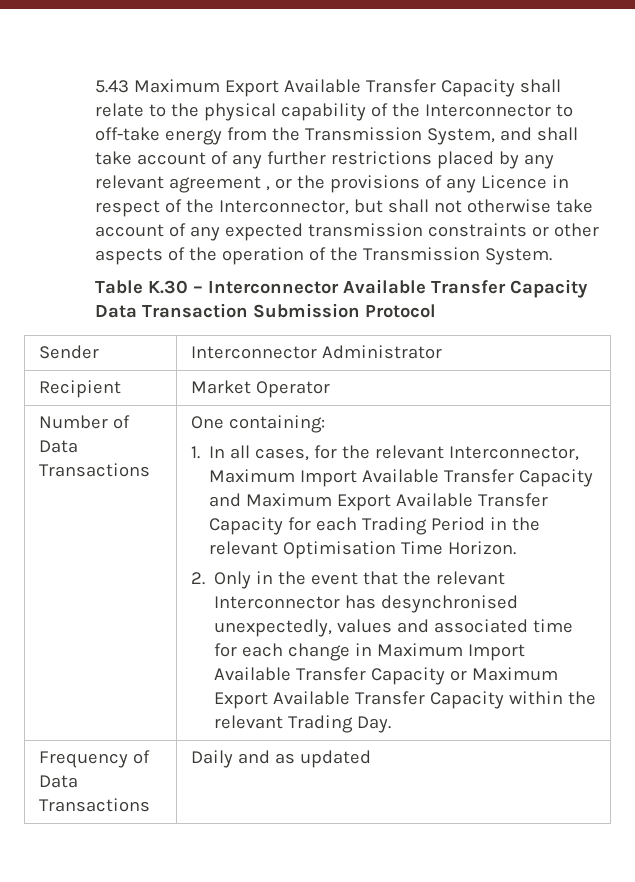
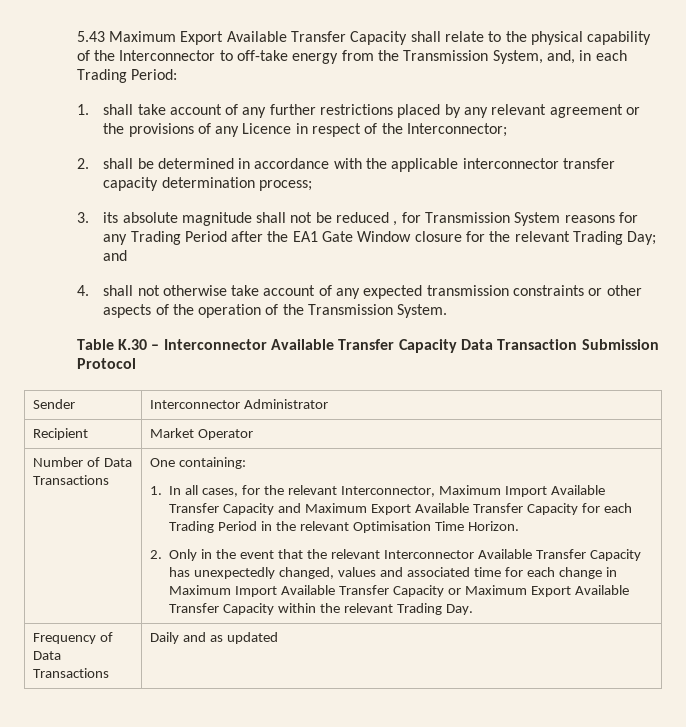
- 5.43 Maximum Export Available Transfer Capacity shall relate to the physical capability of the Interconnector to off-take energy from the Transmission System, and shall take account of any further restrictions placed by any relevant agreement , or the provisions of any Licence in respect of the Interconnector, but shall not otherwise take account of any expected transmission constraints or other aspects of the operation of the Transmission System.
+ 5.43 Maximum Export Available Transfer Capacity shall relate to the physical capability of the Interconnector to off-take energy from the Transmission System, and, in each Trading Period:
+ 1. shall take account of any further restrictions placed by any relevant agreement or the provisions of any Licence in respect of the Interconnector;
+ 2. shall be determined in accordance with the applicable interconnector transfer capacity determination process;
+ 3. its absolute magnitude shall not be reduced , for Transmission System reasons for any Trading Period after the EA1 Gate Window closure for the relevant Trading Day; and
+ 4. shall not otherwise take account of any expected transmission constraints or other aspects of the operation of the Transmission System.
- 2. Only in the event that the relevant Interconnector has desynchronised unexpectedly, values and associated time for each change in Maximum Import Available Transfer Capacity or Maximum Export Available Transfer Capacity within the relevant Trading Day.
+ 2. Only in the event that the relevant Interconnector Available Transfer Capacity has unexpectedly changed, values and associated time for each change in Maximum Import Available Transfer Capacity or Maximum Export Available Transfer Capacity within the relevant Trading Day.

